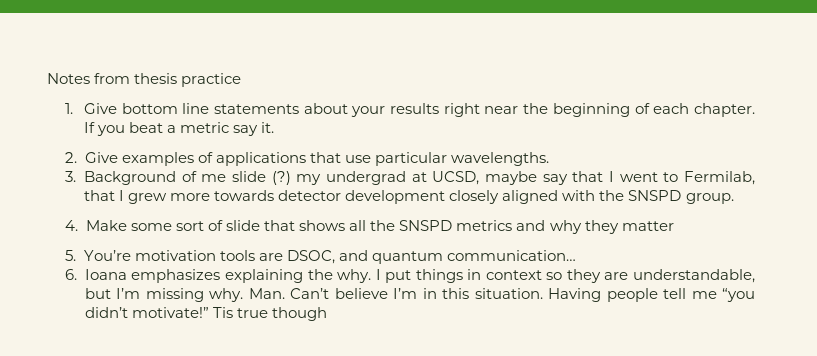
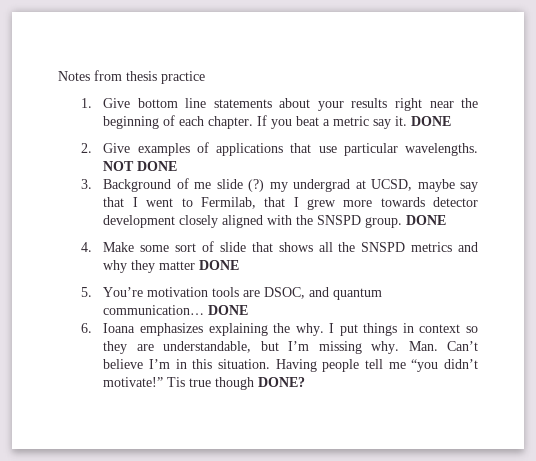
- If you beat a metric say it.
+ If you beat a metric say it. DONE
+ NOT DONE
- 3. Background of me slide (?) my undergrad at UCSD, maybe say that I went to Fermilab, that I grew more towards detector development closely aligned with the SNSPD group.
+ 3. Background of me slide (?) my undergrad at UCSD, maybe say that I went to Fermilab, that I grew more towards detector development closely aligned with the SNSPD group. DONE
- 4. Make some sort of slide that shows all the SNSPD metrics and why they matter
+ 4. Make some sort of slide that shows all the SNSPD metrics and why they matter DONE
- 5. You’re motivation tools are DSOC, and quantum communication…
+ 5. You’re motivation tools are DSOC, and quantum communication… DONE
- Tis true though
+ Tis true though DONE?

